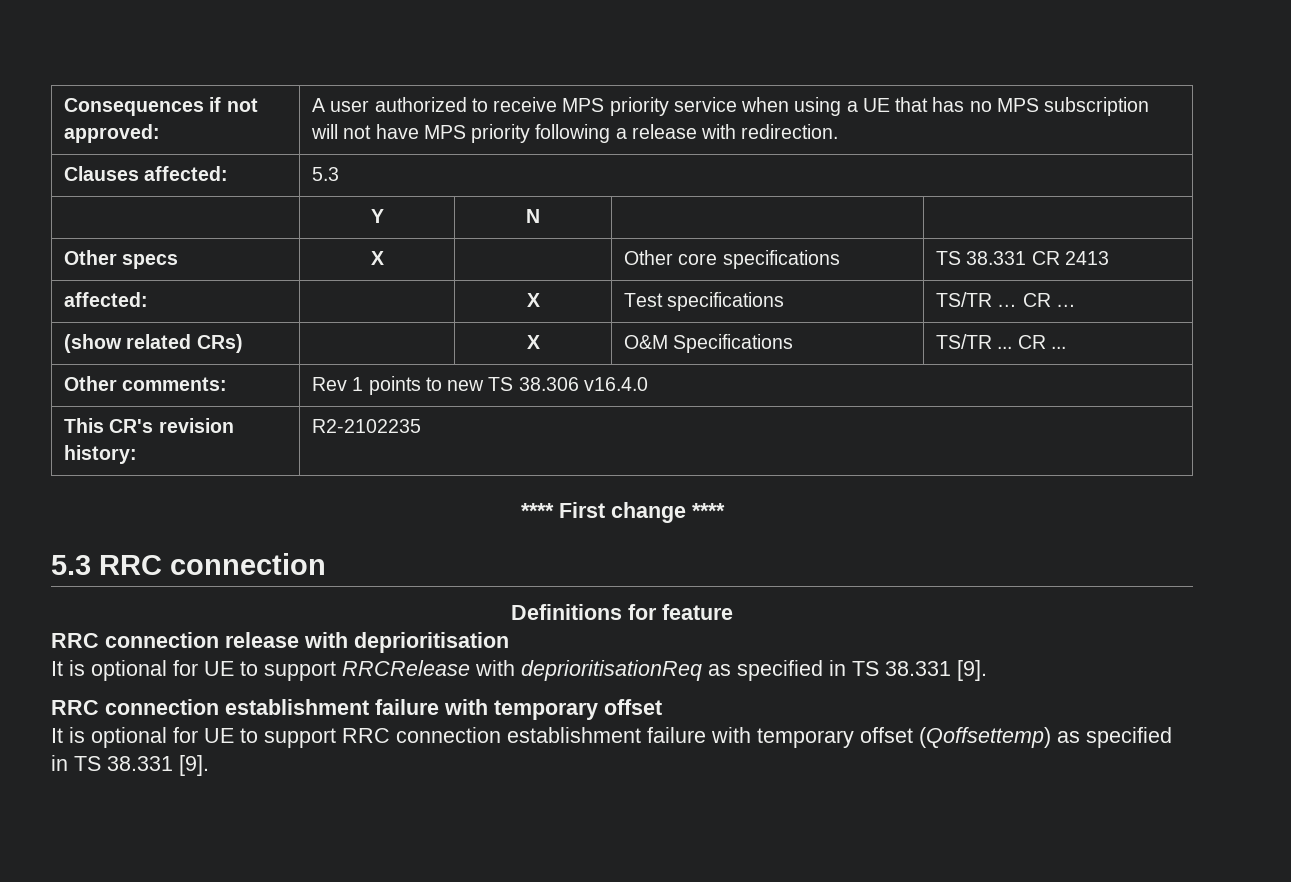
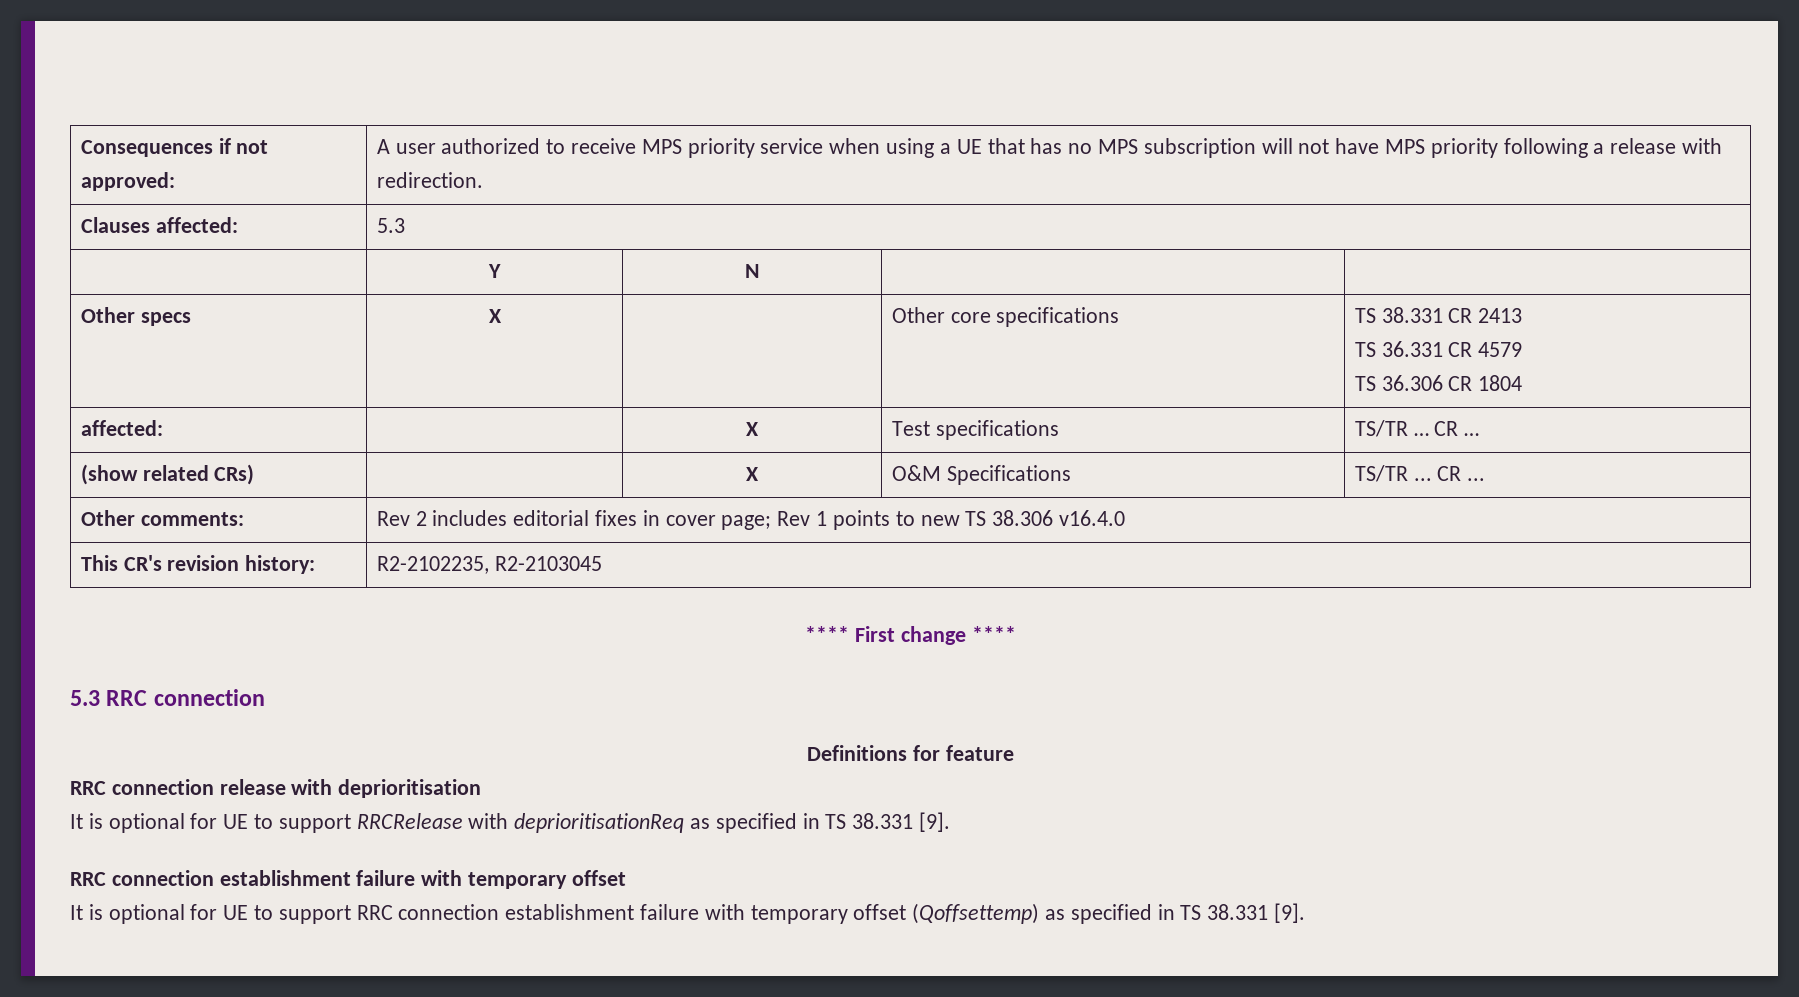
  Other specs | X | | Other core specifications | TS 38.331 CR 2413
+ TS 36.331 CR 4579
+ TS 36.306 CR 1804
- Other comments: | Rev 1 points to new TS 38.306 v16.4.0
+ Other comments: | Rev 2 includes editorial fixes in cover page; Rev 1 points to new TS 38.306 v16.4.0
- This CR's revision history: | R2-2102235
+ This CR's revision history: | R2-2102235, R2-2103045

